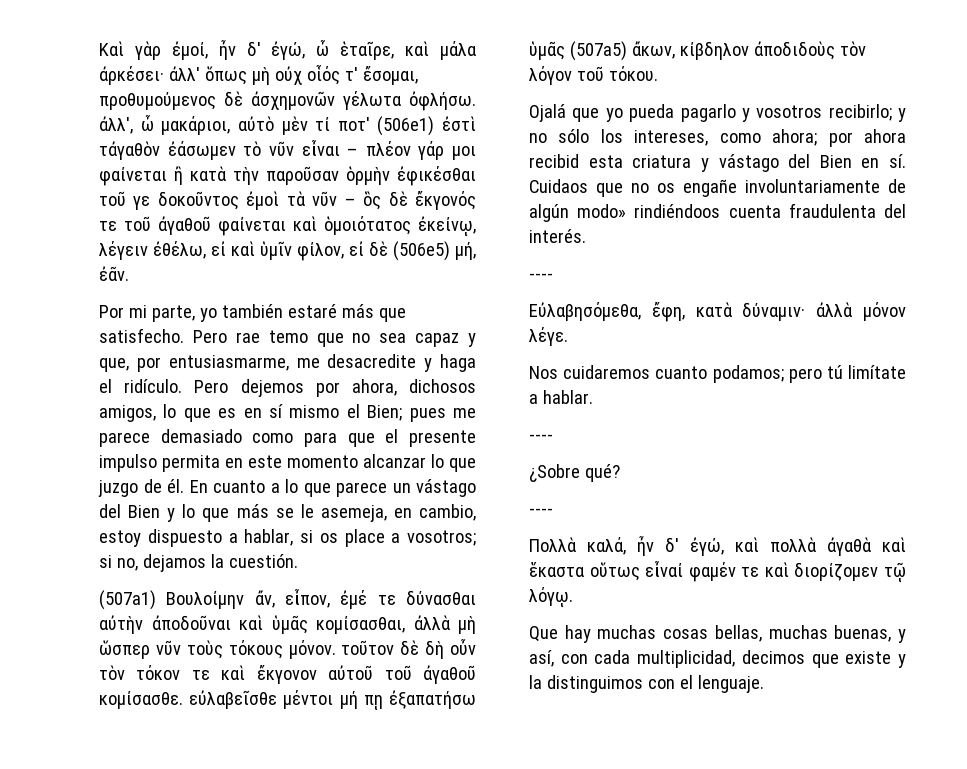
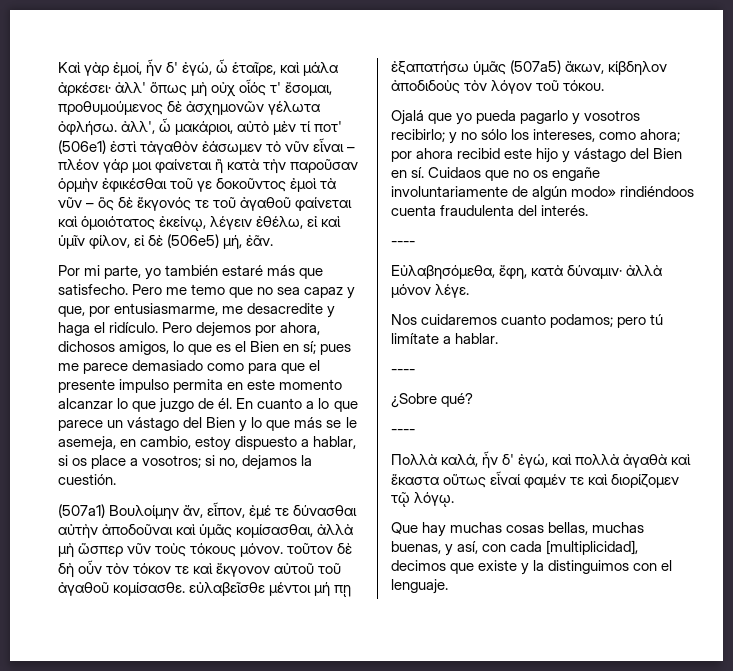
- Pero rae temo que no sea capaz y que, por entusiasmarme, me desacredite y haga el ridículo.
+ Pero me temo que no sea capaz y que, por entusiasmarme, me desacredite y haga el ridículo.
- Pero dejemos por ahora, dichosos amigos, lo que es en sí mismo el Bien; pues me parece demasiado como para que el presente impulso permita en este momento alcanzar lo que juzgo de él.
+ Pero dejemos por ahora, dichosos amigos, lo que es el Bien en sí; pues me parece demasiado como para que el presente impulso permita en este momento alcanzar lo que juzgo de él.
- Ojalá que yo pueda pagarlo y vosotros recibirlo; y no sólo los intereses, como ahora; por ahora recibid esta criatura y vástago del Bien en sí.
+ Ojalá que yo pueda pagarlo y vosotros recibirlo; y no sólo los intereses, como ahora; por ahora recibid este hijo y vástago del Bien en sí.
- Que hay muchas cosas bellas, muchas buenas, y así, con cada multiplicidad, decimos que existe y la distinguimos con el lenguaje.
+ Que hay muchas cosas bellas, muchas buenas, y así, con cada [multiplicidad], decimos que existe y la distinguimos con el lenguaje.

